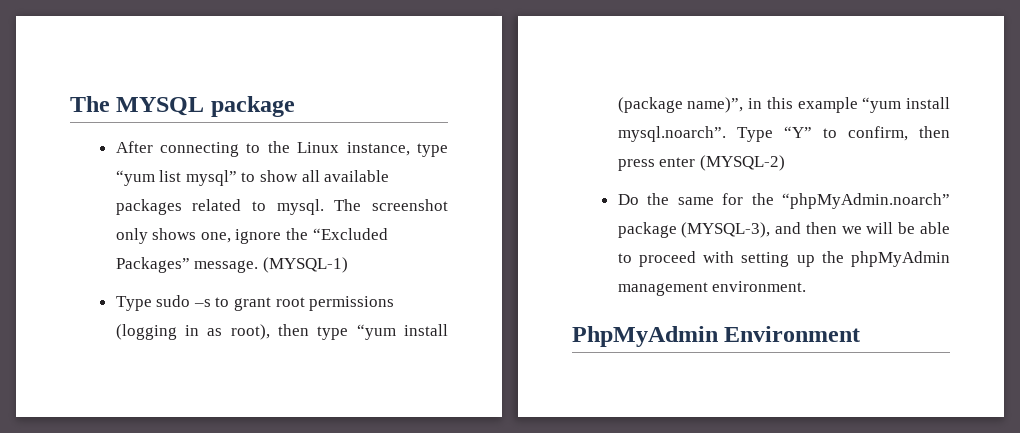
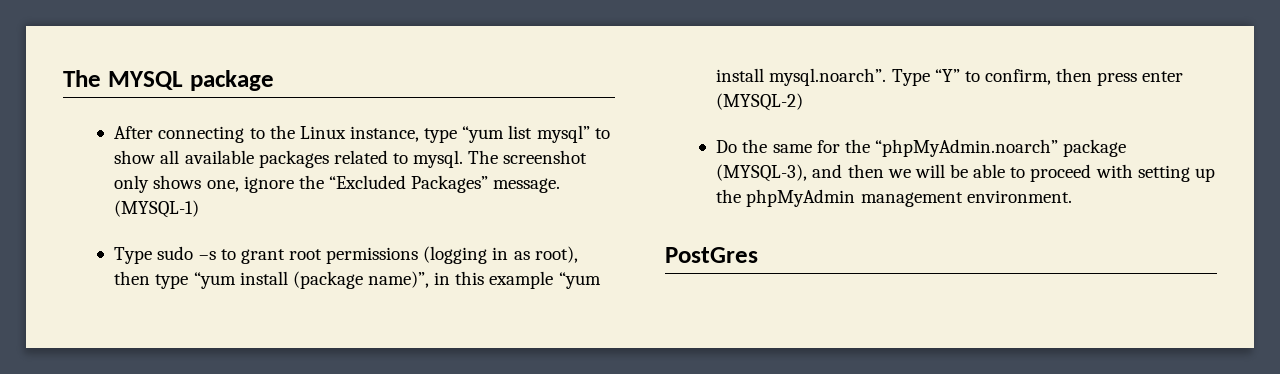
- PhpMyAdmin Environment
+ PostGres

